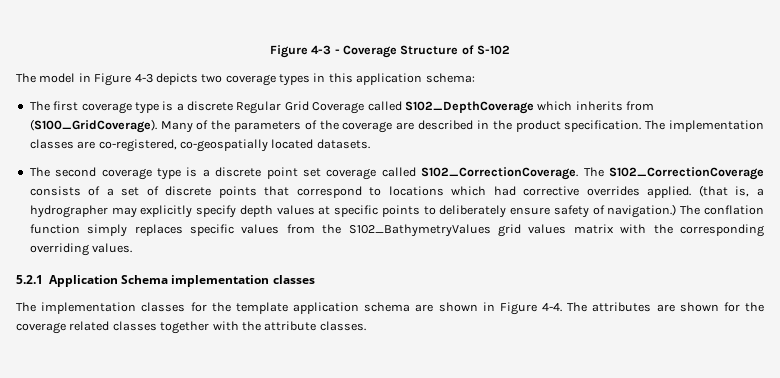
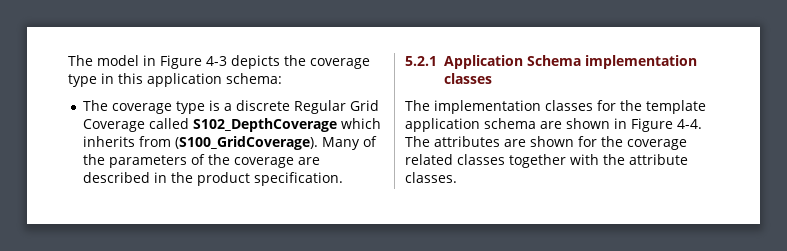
- Figure 4-3 - Coverage Structure of S-102
- The model in Figure 4-3 depicts two coverage types in this application schema:
+ The model in Figure 4-3 depicts the coverage type in this application schema:
- The first coverage type is a discrete Regular Grid Coverage called S102_DepthCoverage which inherits from (S100_GridCoverage).
+ The coverage type is a discrete Regular Grid Coverage called S102_DepthCoverage which inherits from (S100_GridCoverage).
- The implementation classes are co-registered, co-geospatially located datasets.
- The second coverage type is a discrete point set coverage called S102_CorrectionCoverage. The S102_CorrectionCoverage consists of a set of discrete points that correspond to locations which had corrective overrides applied. (that is, a hydrographer may explicitly specify depth values at specific points to deliberately ensure safety of navigation.) The conflation function simply replaces specific values from the S102_BathymetryValues grid values matrix with the corresponding overriding values.

